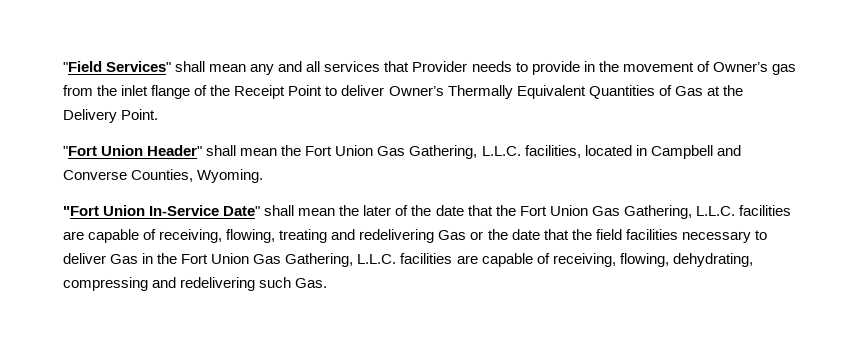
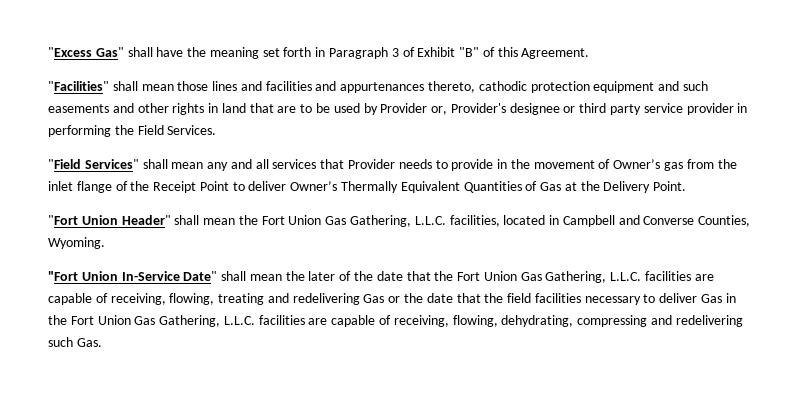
+ "Excess Gas" shall have the meaning set forth in Paragraph 3 of Exhibit "B" of this Agreement.
+ "Facilities" shall mean those lines and facilities and appurtenances thereto, cathodic protection equipment and such easements and other rights in land that are to be used by Provider or, Provider's designee or third party service provider in performing the Field Services.

